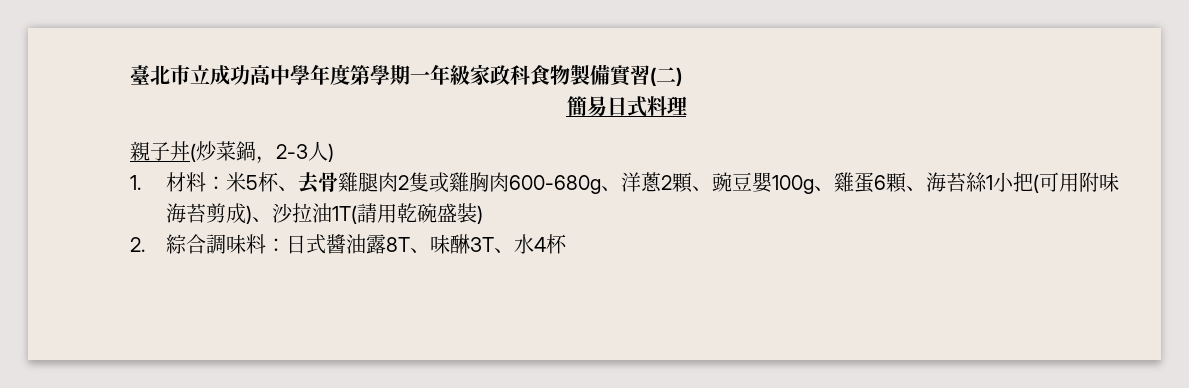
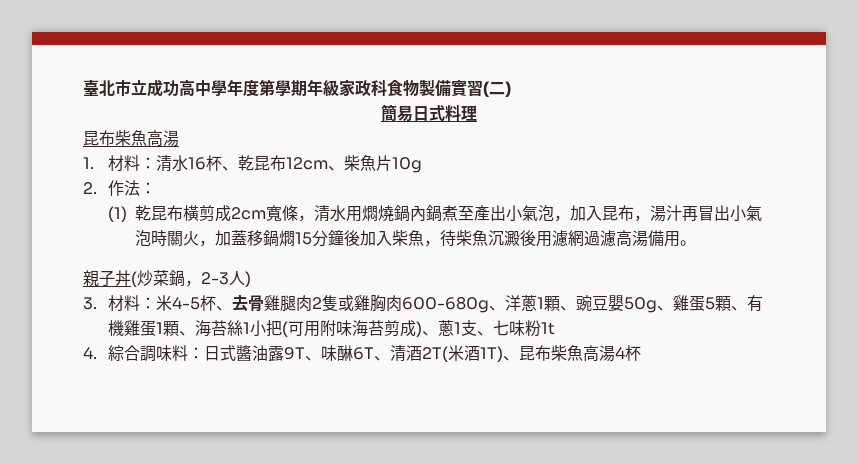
- 臺北市立成功高中學年度第學期一年級家政科食物製備實習(二)
+ 臺北市立成功高中學年度第學期年級家政科食物製備實習(二)
  簡易日式料理
+ 昆布柴魚高湯
+ 1.材料：清水16杯、乾昆布12cm、柴魚片10g
+ 2.作法：
+ (1)乾昆布橫剪成2cm寬條，清水用燜燒鍋內鍋煮至產出小氣泡，加入昆布，湯汁再冒出小氣泡時關火，加蓋移鍋燜15分鐘後加入柴魚，待柴魚沉澱後用濾網過濾高湯備用。
- 1.材料：米5杯、去骨雞腿肉2隻或雞胸肉600-680g、洋蔥2顆、豌豆嬰100g、雞蛋6顆、海苔絲1小把(可用附味海苔剪成)、沙拉油1T(請用乾碗盛裝)
- 2.綜合調味料：日式醬油露8T、味醂3T、水4杯
+ 3.材料：米4-5杯、去骨雞腿肉2隻或雞胸肉600-680g、洋蔥1顆、豌豆嬰50g、雞蛋5顆、有機雞蛋1顆、海苔絲1小把(可用附味海苔剪成)、蔥1支、七味粉1t
+ 4.綜合調味料：日式醬油露9T、味醂6T、清酒2T(米酒1T)、昆布柴魚高湯4杯

